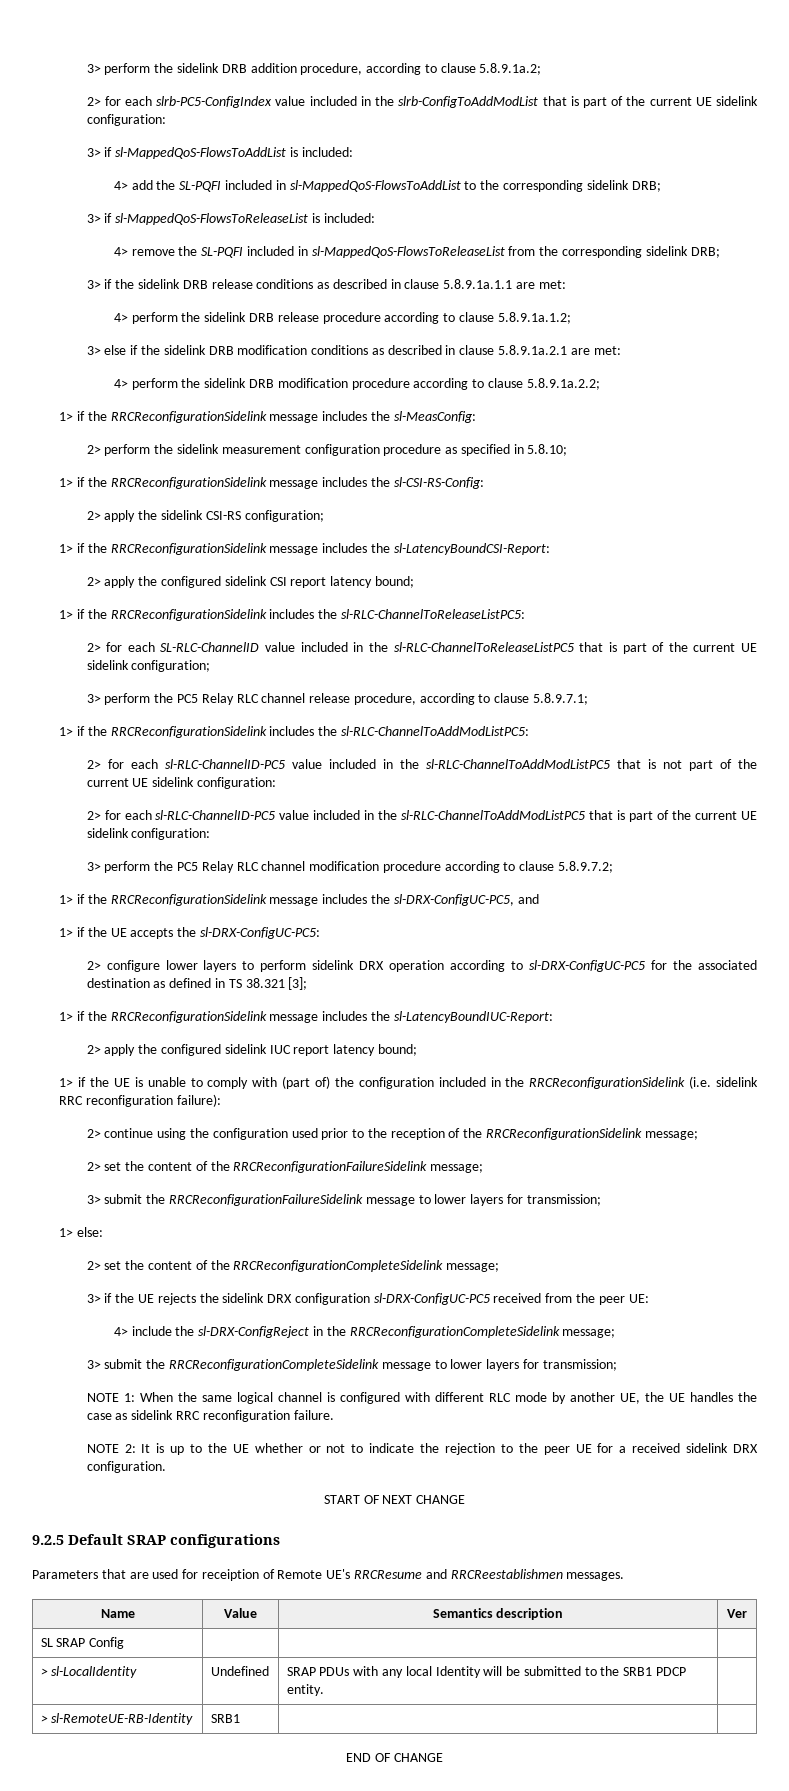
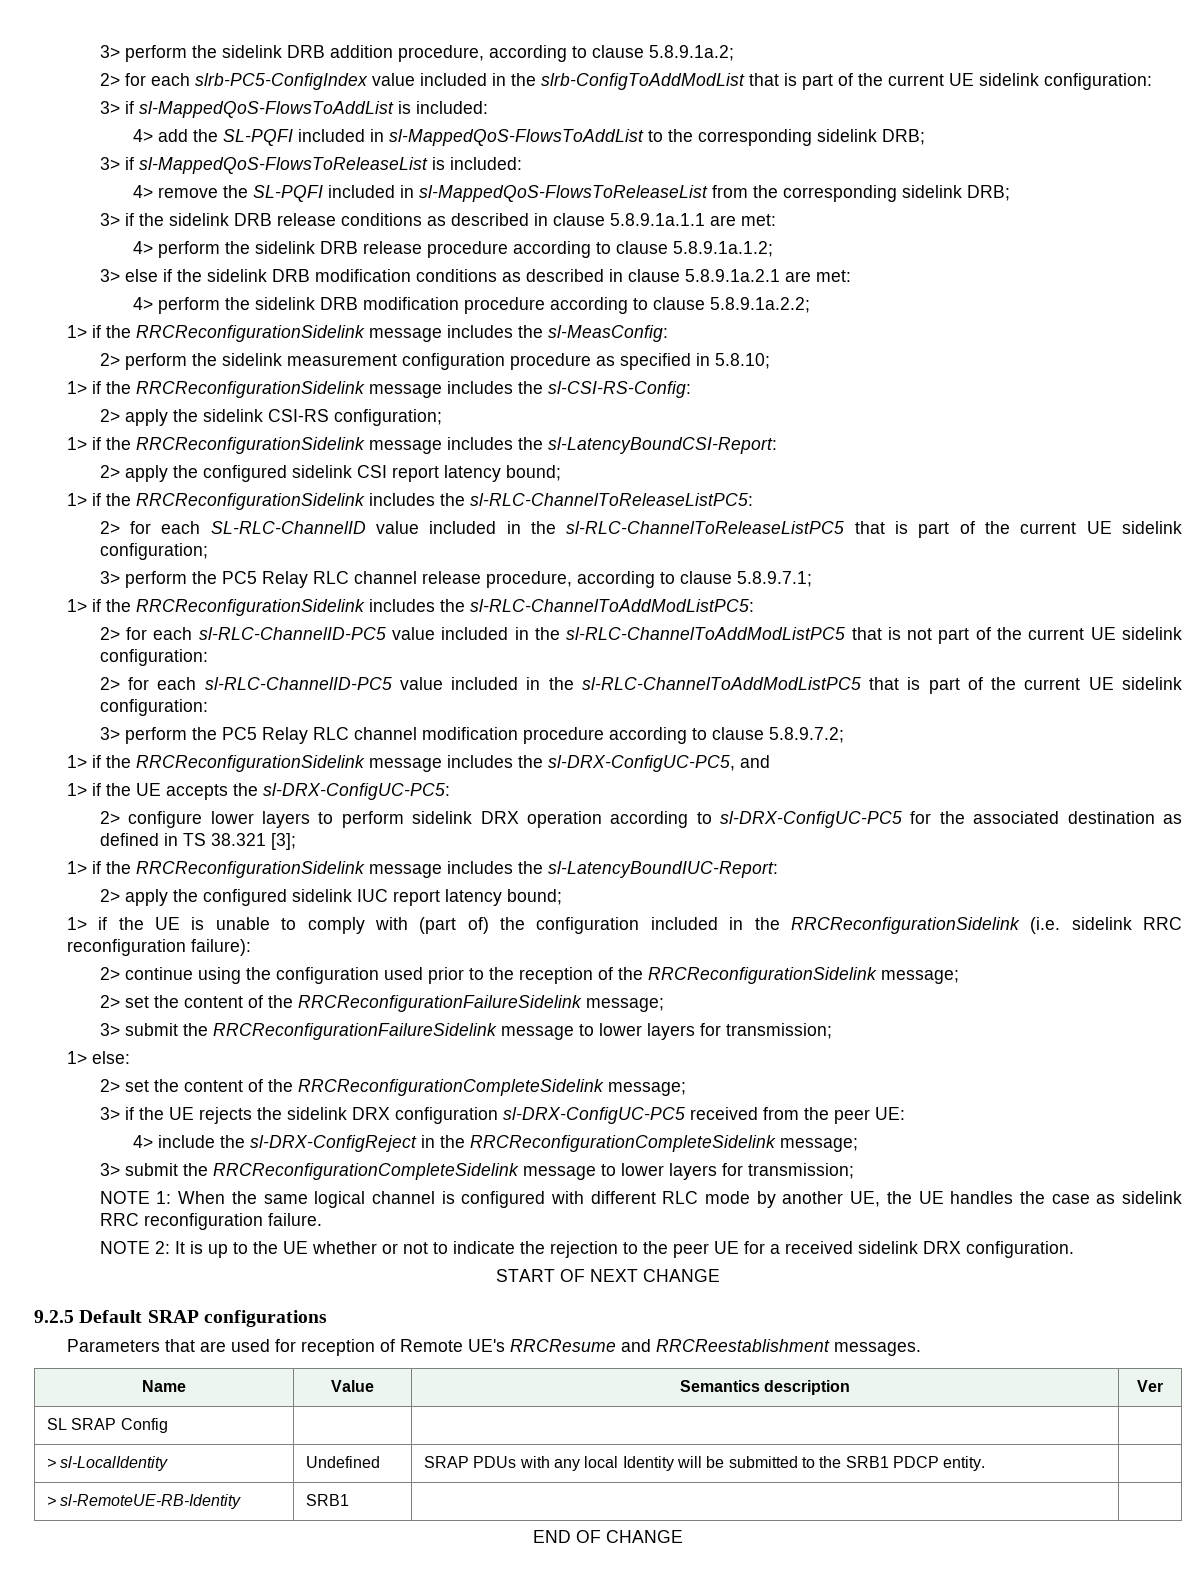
- Parameters that are used for receiption of Remote UE's RRCResume and RRCReestablishmen messages.
+ Parameters that are used for reception of Remote UE's RRCResume and RRCReestablishment messages.

